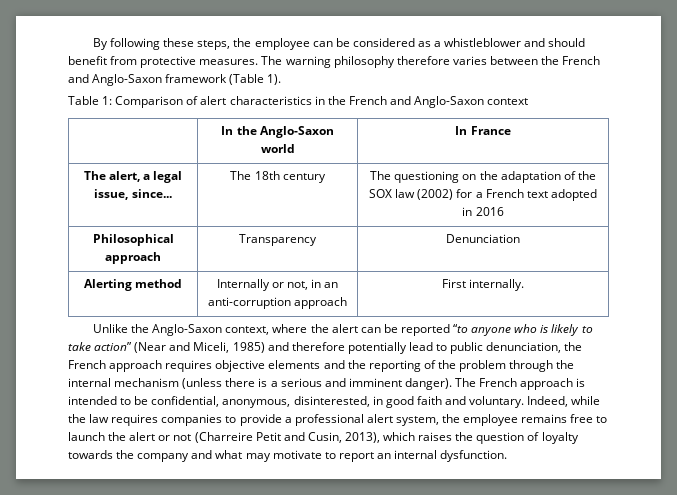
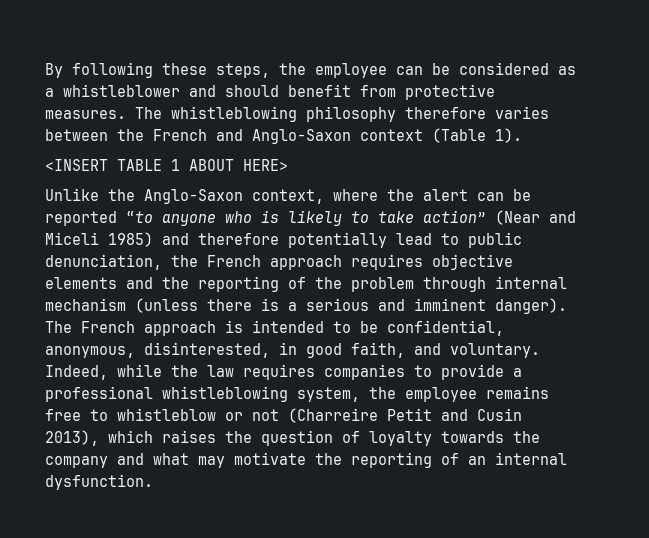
- The warning philosophy therefore varies between the French and Anglo-Saxon framework (Table 1).
+ The whistleblowing philosophy therefore varies between the French and Anglo-Saxon context (Table 1).
- Table 1: Comparison of alert characteristics in the French and Anglo-Saxon context
- | In the Anglo-Saxon world | In France
- The alert, a legal issue, since... | The 18th century | The questioning on the adaptation of the SOX law (2002) for a French text adopted in 2016
- Philosophical approach | Transparency | Denunciation
- Alerting method | Internally or not, in an anti-corruption approach | First internally.
+ <INSERT TABLE 1 ABOUT HERE>
- Unlike the Anglo-Saxon context, where the alert can be reported “to anyone who is likely to take action” (Near and Miceli, 1985) and therefore potentially lead to public denunciation, the French approach requires objective elements and the reporting of the problem through the internal mechanism (unless there is a serious and imminent danger).
+ Unlike the Anglo-Saxon context, where the alert can be reported “to anyone who is likely to take action” (Near and Miceli 1985) and therefore potentially lead to public denunciation, the French approach requires objective elements and the reporting of the problem through internal mechanism (unless there is a serious and imminent danger).
- The French approach is intended to be confidential, anonymous, disinterested, in good faith and voluntary.
+ The French approach is intended to be confidential, anonymous, disinterested, in good faith, and voluntary.
- Indeed, while the law requires companies to provide a professional alert system, the employee remains free to launch the alert or not (Charreire Petit and Cusin, 2013), which raises the question of loyalty towards the company and what may motivate to report an internal dysfunction.
+ Indeed, while the law requires companies to provide a professional whistleblowing system, the employee remains free to whistleblow or not (Charreire Petit and Cusin 2013), which raises the question of loyalty towards the company and what may motivate the reporting of an internal dysfunction.

